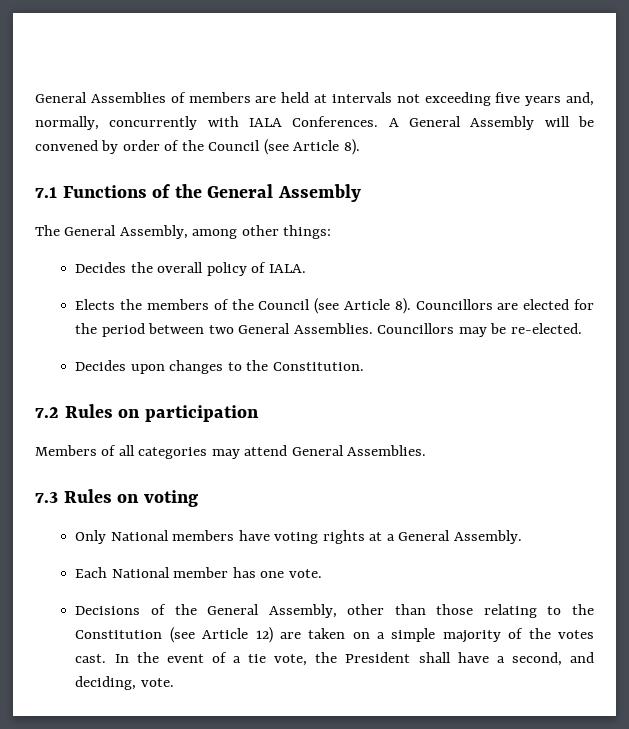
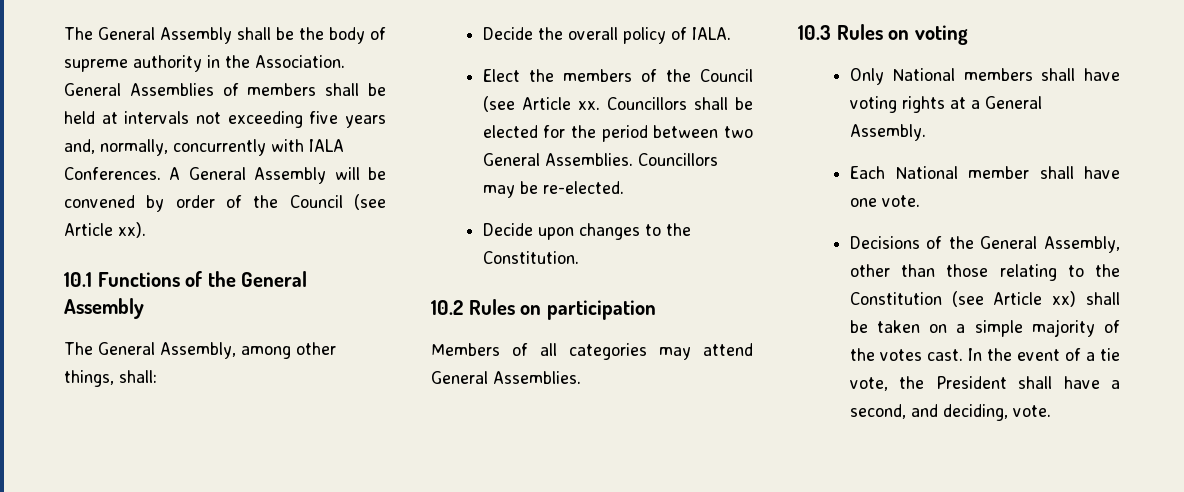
+ The General Assembly shall be the body of supreme authority in the Association.
- General Assemblies of members are held at intervals not exceeding five years and, normally, concurrently with IALA Conferences.
+ General Assemblies of members shall be held at intervals not exceeding five years and, normally, concurrently with IALA Conferences.
- A General Assembly will be convened by order of the Council (see Article 8).
- 7.1 Functions of the General Assembly
+ A General Assembly will be convened by order of the Council (see Article xx).
+ 10.1 Functions of the General Assembly
- The General Assembly, among other things:
- Decides the overall policy of IALA.
+ The General Assembly, among other things, shall:
+ Decide the overall policy of IALA.
- Elects the members of the Council (see Article 8). Councillors are elected for the period between two General Assemblies.
+ Elect the members of the Council (see Article xx. Councillors shall be elected for the period between two General Assemblies.
- Decides upon changes to the Constitution.
+ Decide upon changes to the Constitution.
- 7.2 Rules on participation
+ 10.2 Rules on participation
- 7.3 Rules on voting
+ 10.3 Rules on voting
- Only National members have voting rights at a General Assembly.
+ Only National members shall have voting rights at a General Assembly.
- Each National member has one vote.
+ Each National member shall have one vote.
- Decisions of the General Assembly, other than those relating to the Constitution (see Article 12) are taken on a simple majority of the votes cast.
+ Decisions of the General Assembly, other than those relating to the Constitution (see Article xx) shall be taken on a simple majority of the votes cast.

